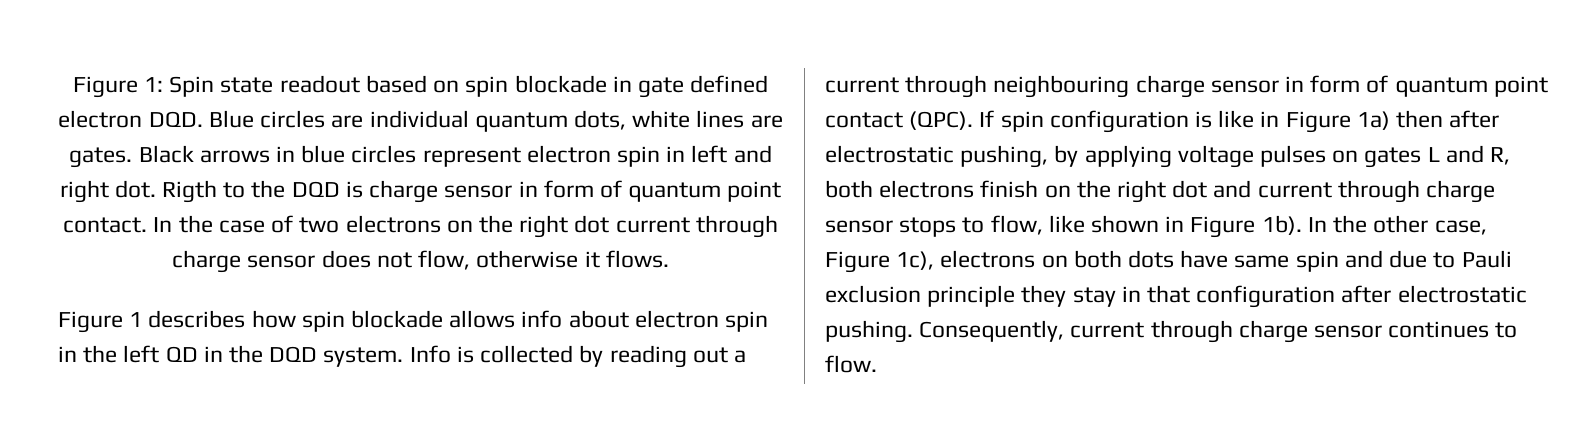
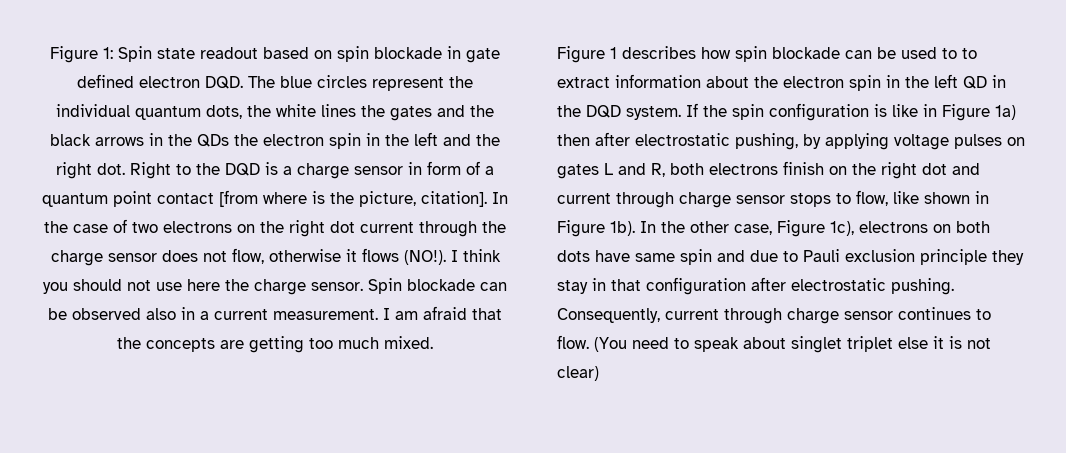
- Figure 1: Spin state readout based on spin blockade in gate defined electron DQD. Blue circles are individual quantum dots, white lines are gates. Black arrows in blue circles represent electron spin in left and right dot.
+ Figure 1: Spin state readout based on spin blockade in gate defined electron DQD. The blue circles represent the individual quantum dots, the white lines the gates and the black arrows in the QDs the electron spin in the left and the right dot.
- Rigth to the DQD is charge sensor in form of quantum point contact.
+ Right to the DQD is a charge sensor in form of a quantum point contact [from where is the picture, citation].
- In the case of two electrons on the right dot current through charge sensor does not flow, otherwise it flows.
+ In the case of two electrons on the right dot current through the charge sensor does not flow, otherwise it flows (NO!). I think you should not use here the charge sensor. Spin blockade can be observed also in a current measurement. I am afraid that the concepts are getting too much mixed.
- Figure 1 describes how spin blockade allows info about electron spin in the left QD in the DQD system.
+ Figure 1 describes how spin blockade can be used to to extract information about the electron spin in the left QD in the DQD system.
- Info is collected by reading out a current through neighbouring charge sensor in form of quantum point contact (QPC). If spin configuration is like in Figure 1a) then after electrostatic pushing, by applying voltage pulses on gates L and R, both electrons finish on the right dot and current through charge sensor stops to flow, like shown in Figure 1b).
+ If the spin configuration is like in Figure 1a) then after electrostatic pushing, by applying voltage pulses on gates L and R, both electrons finish on the right dot and current through charge sensor stops to flow, like shown in Figure 1b).
+ (You need to speak about singlet triplet else it is not clear)

